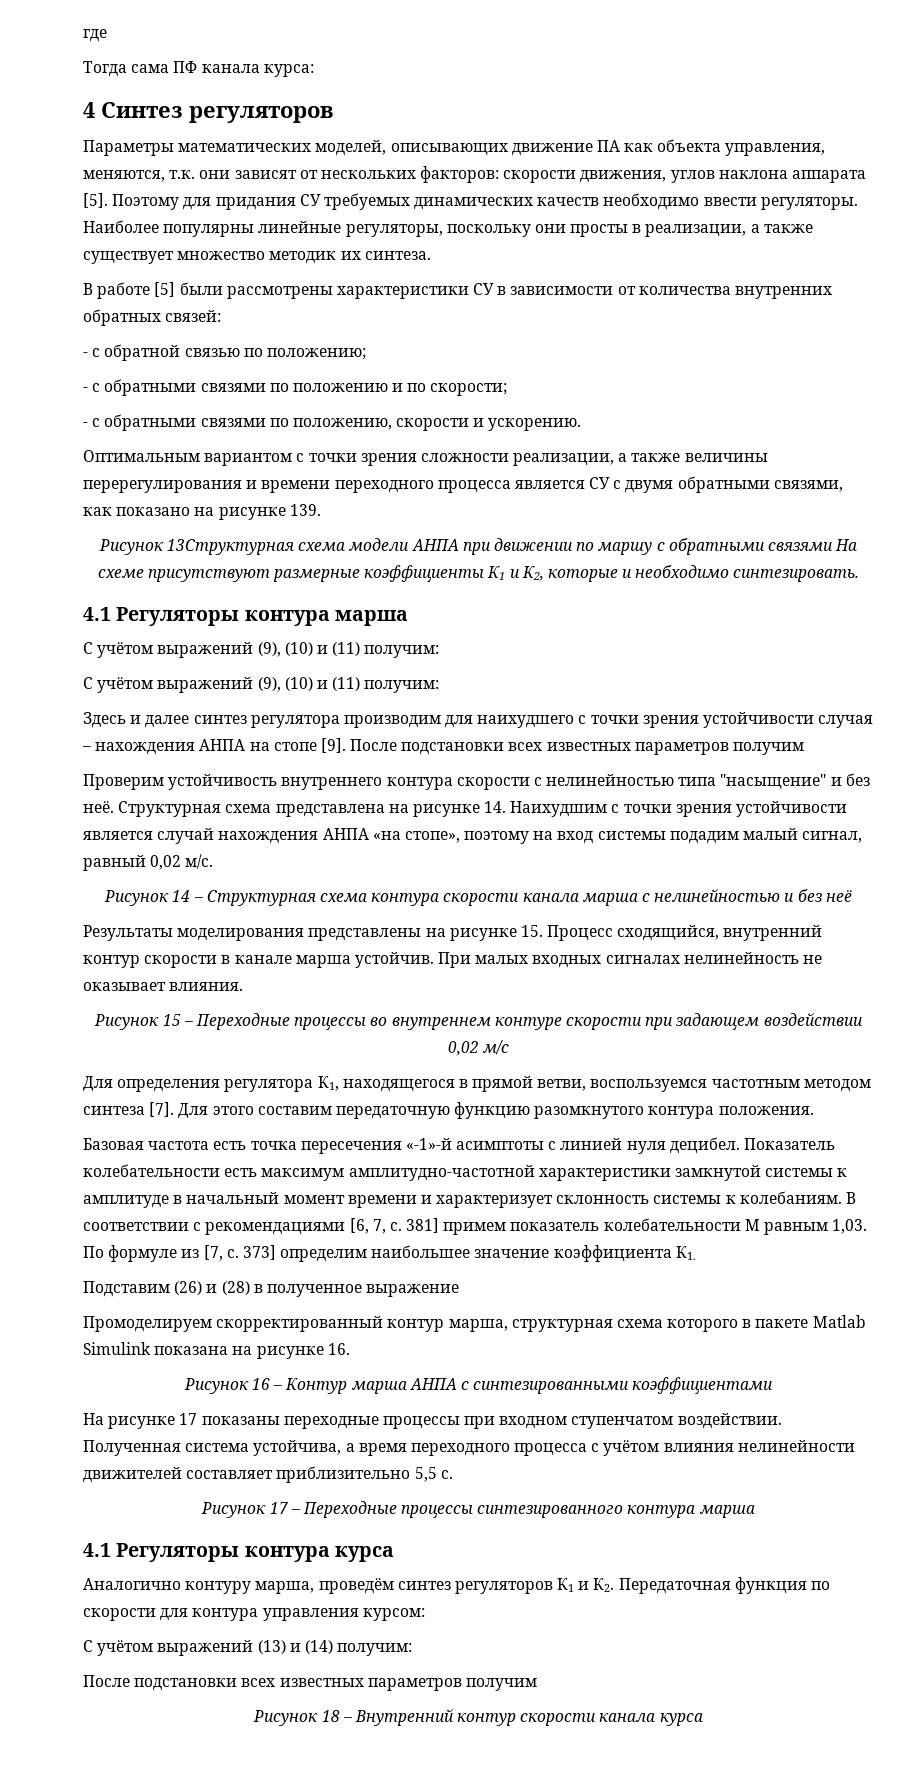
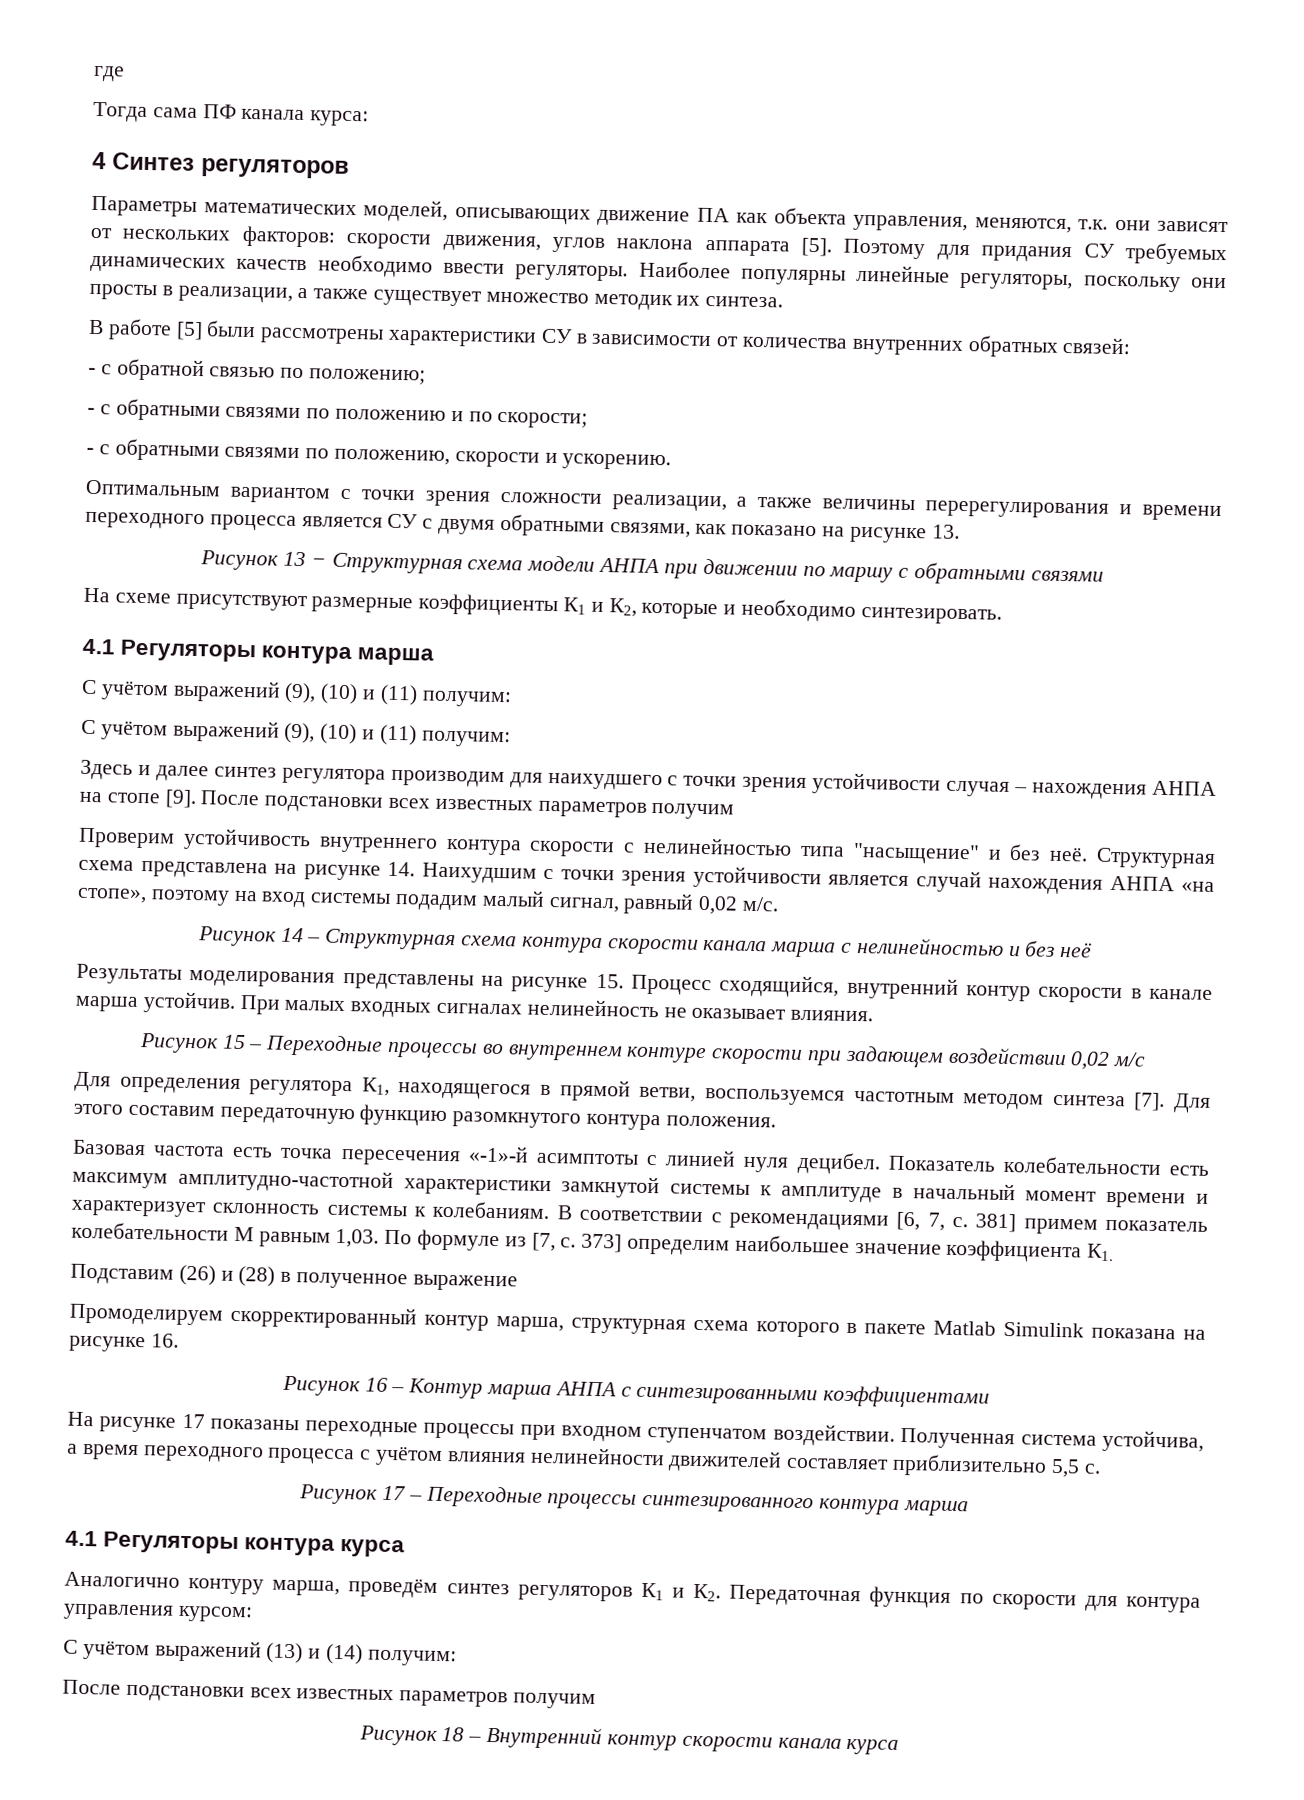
- Оптимальным вариантом с точки зрения сложности реализации, а также величины перерегулирования и времени переходного процесса является СУ с двумя обратными связями, как показано на рисунке 139.
- Рисунок 13Структурная схема модели АНПА при движении по маршу с обратными связями На схеме присутствуют размерные коэффициенты К1 и К2, которые и необходимо синтезировать.
+ Оптимальным вариантом с точки зрения сложности реализации, а также величины перерегулирования и времени переходного процесса является СУ с двумя обратными связями, как показано на рисунке 13.
+ Рисунок 13 − Структурная схема модели АНПА при движении по маршу с обратными связями
+ На схеме присутствуют размерные коэффициенты К1 и К2, которые и необходимо синтезировать.

